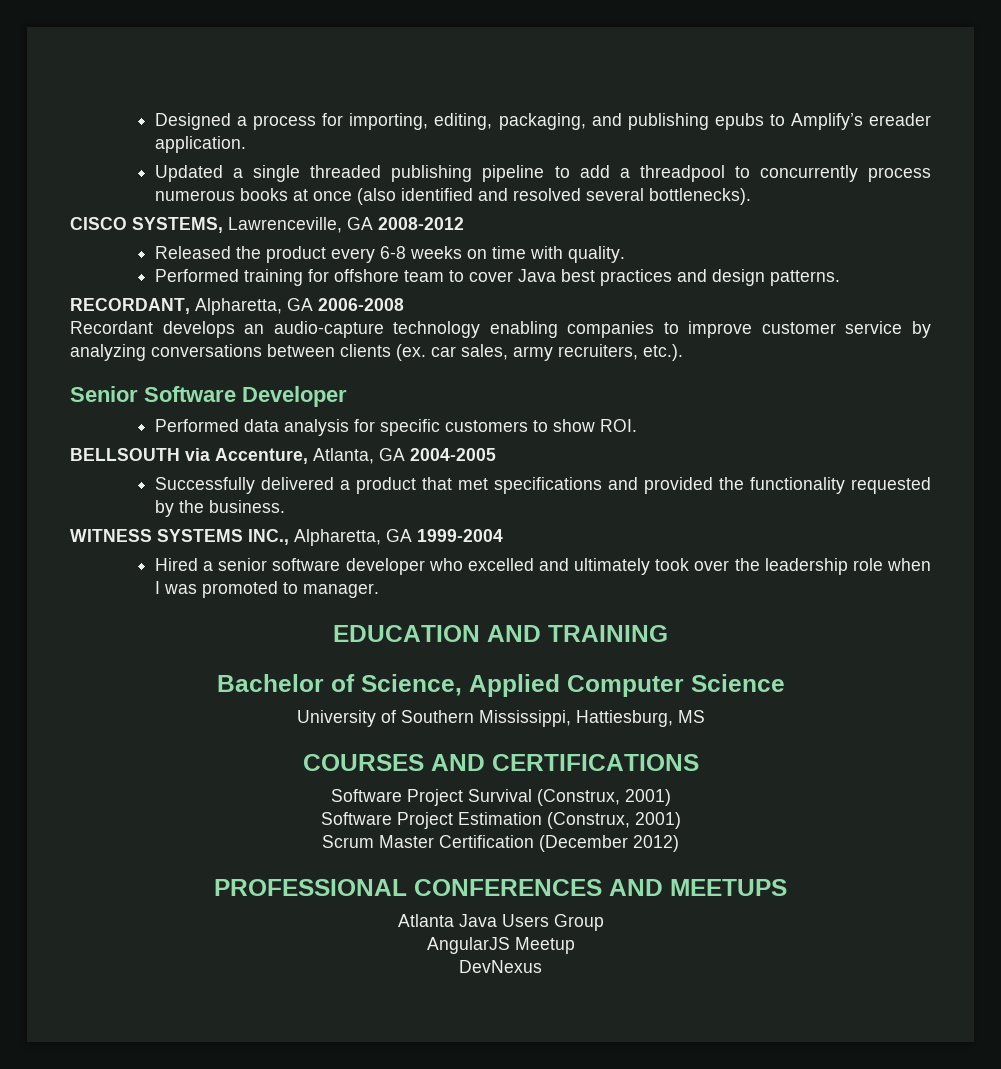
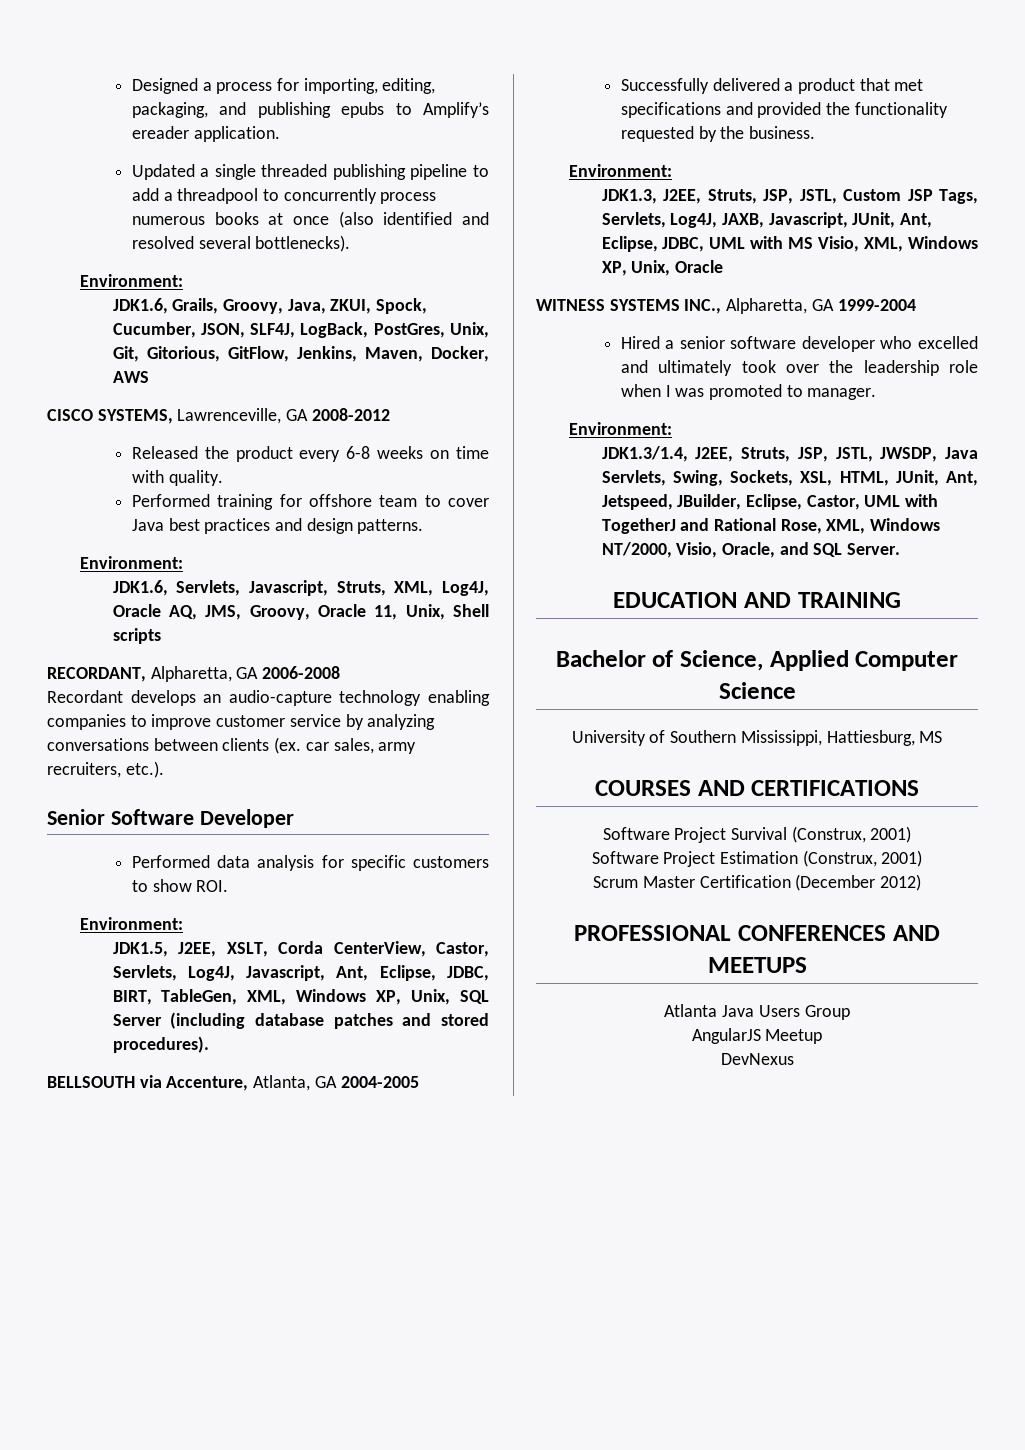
  Updated a single threaded publishing pipeline to add a threadpool to concurrently process numerous books at once (also identified and resolved several bottlenecks).
+ Environment:
+ JDK1.6, Grails, Groovy, Java, ZKUI, Spock, Cucumber, JSON, SLF4J, LogBack, PostGres, Unix, Git, Gitorious, GitFlow, Jenkins, Maven, Docker, AWS
  Performed training for offshore team to cover Java best practices and design patterns.
+ Environment:
+ JDK1.6, Servlets, Javascript, Struts, XML, Log4J, Oracle AQ, JMS, Groovy, Oracle 11, Unix, Shell scripts
  Performed data analysis for specific customers to show ROI.
+ Environment:
+ JDK1.5, J2EE, XSLT, Corda CenterView, Castor, Servlets, Log4J, Javascript, Ant, Eclipse, JDBC, BIRT, TableGen, XML, Windows XP, Unix, SQL Server (including database patches and stored procedures).
  Successfully delivered a product that met specifications and provided the functionality requested by the business.
+ Environment:
+ JDK1.3, J2EE, Struts, JSP, JSTL, Custom JSP Tags, Servlets, Log4J, JAXB, Javascript, JUnit, Ant, Eclipse, JDBC, UML with MS Visio, XML, Windows XP, Unix, Oracle
  Hired a senior software developer who excelled and ultimately took over the leadership role when I was promoted to manager.
+ Environment:
+ JDK1.3/1.4, J2EE, Struts, JSP, JSTL, JWSDP, Java Servlets, Swing, Sockets, XSL, HTML, JUnit, Ant, Jetspeed, JBuilder, Eclipse, Castor, UML with TogetherJ and Rational Rose, XML, Windows NT/2000, Visio, Oracle, and SQL Server.

